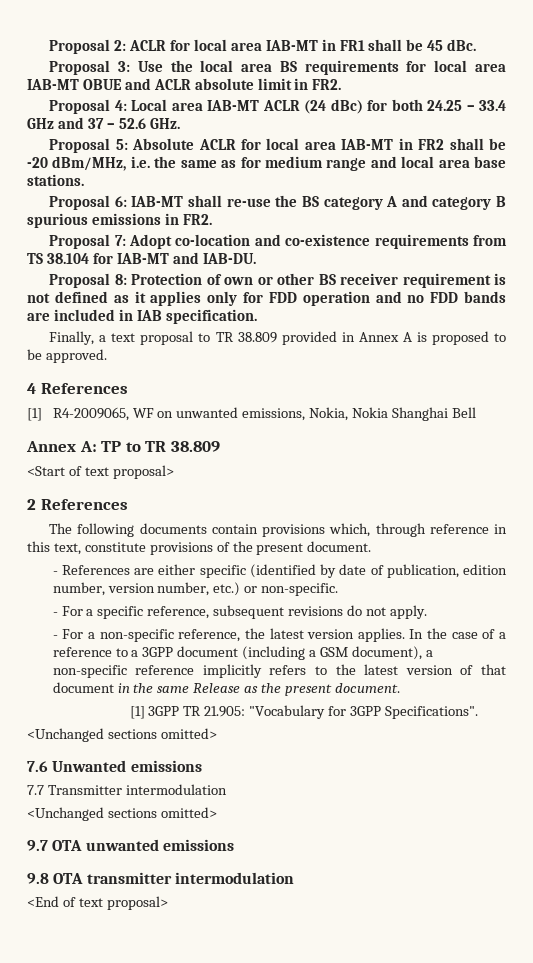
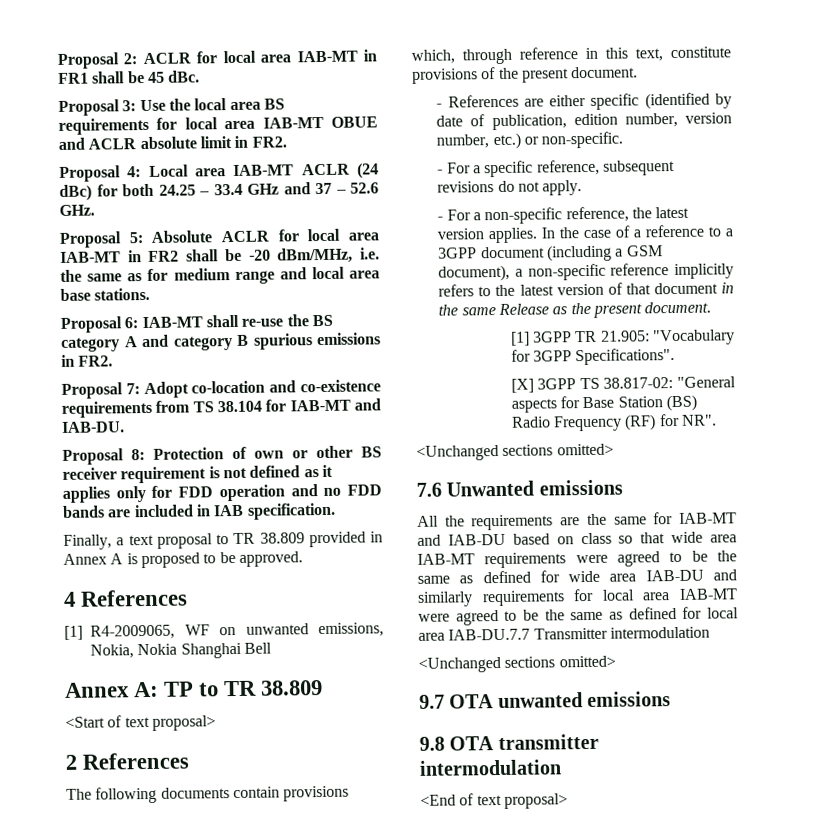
+ [X] 3GPP TS 38.817-02: "General aspects for Base Station (BS) Radio Frequency (RF) for NR".
- 7.7 Transmitter intermodulation
+ All the requirements are the same for IAB-MT and IAB-DU based on class so that wide area IAB-MT requirements were agreed to be the same as defined for wide area IAB-DU and similarly requirements for local area IAB-MT were agreed to be the same as defined for local area IAB-DU.7.7 Transmitter intermodulation

